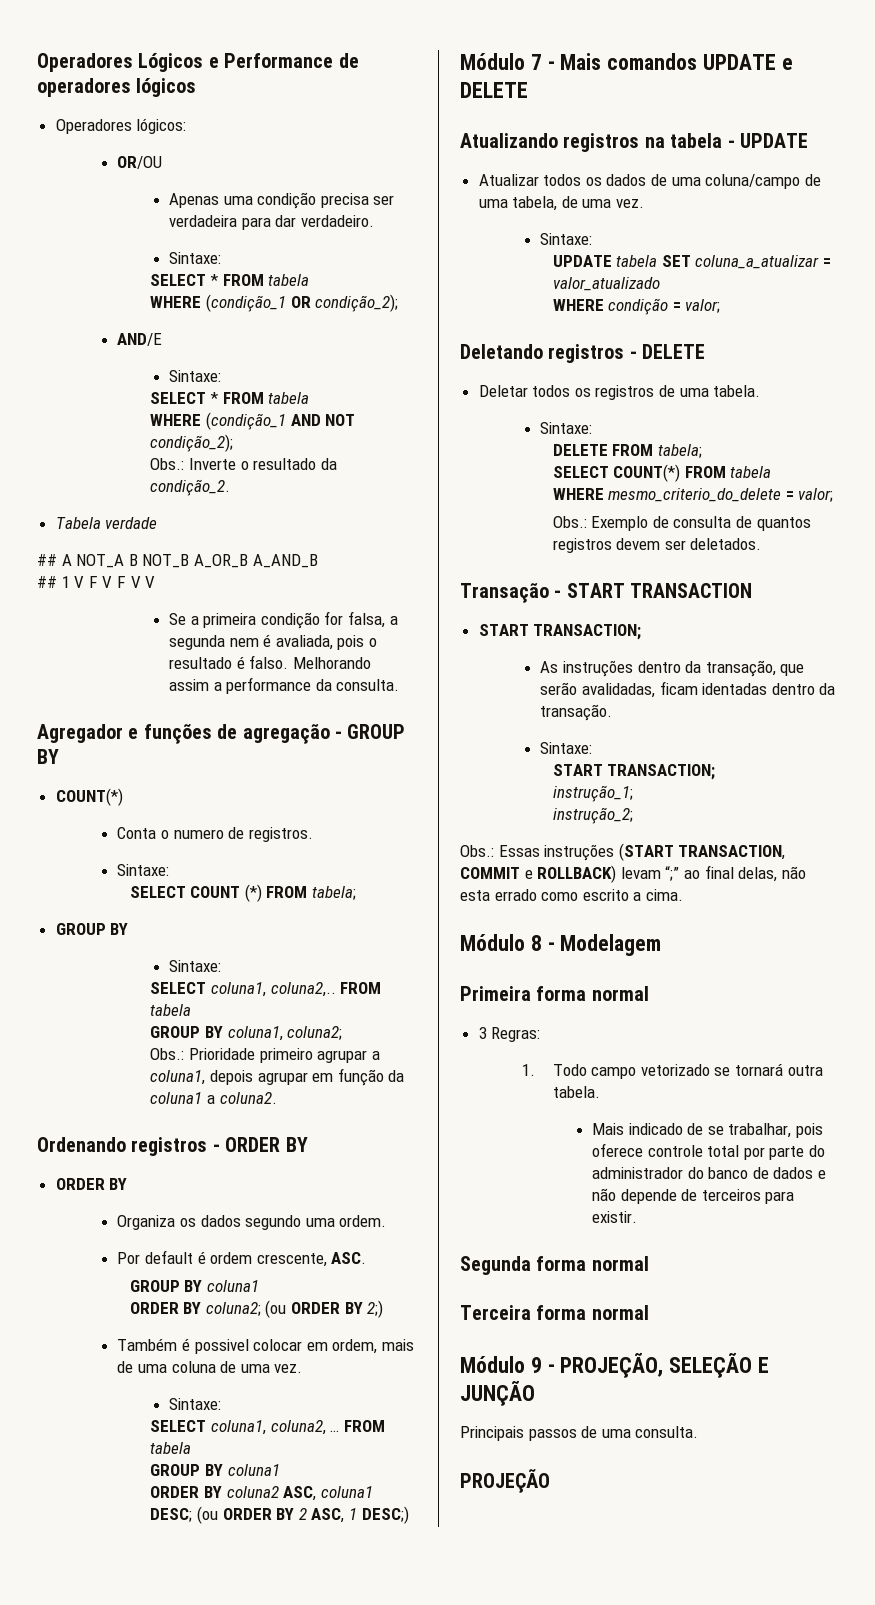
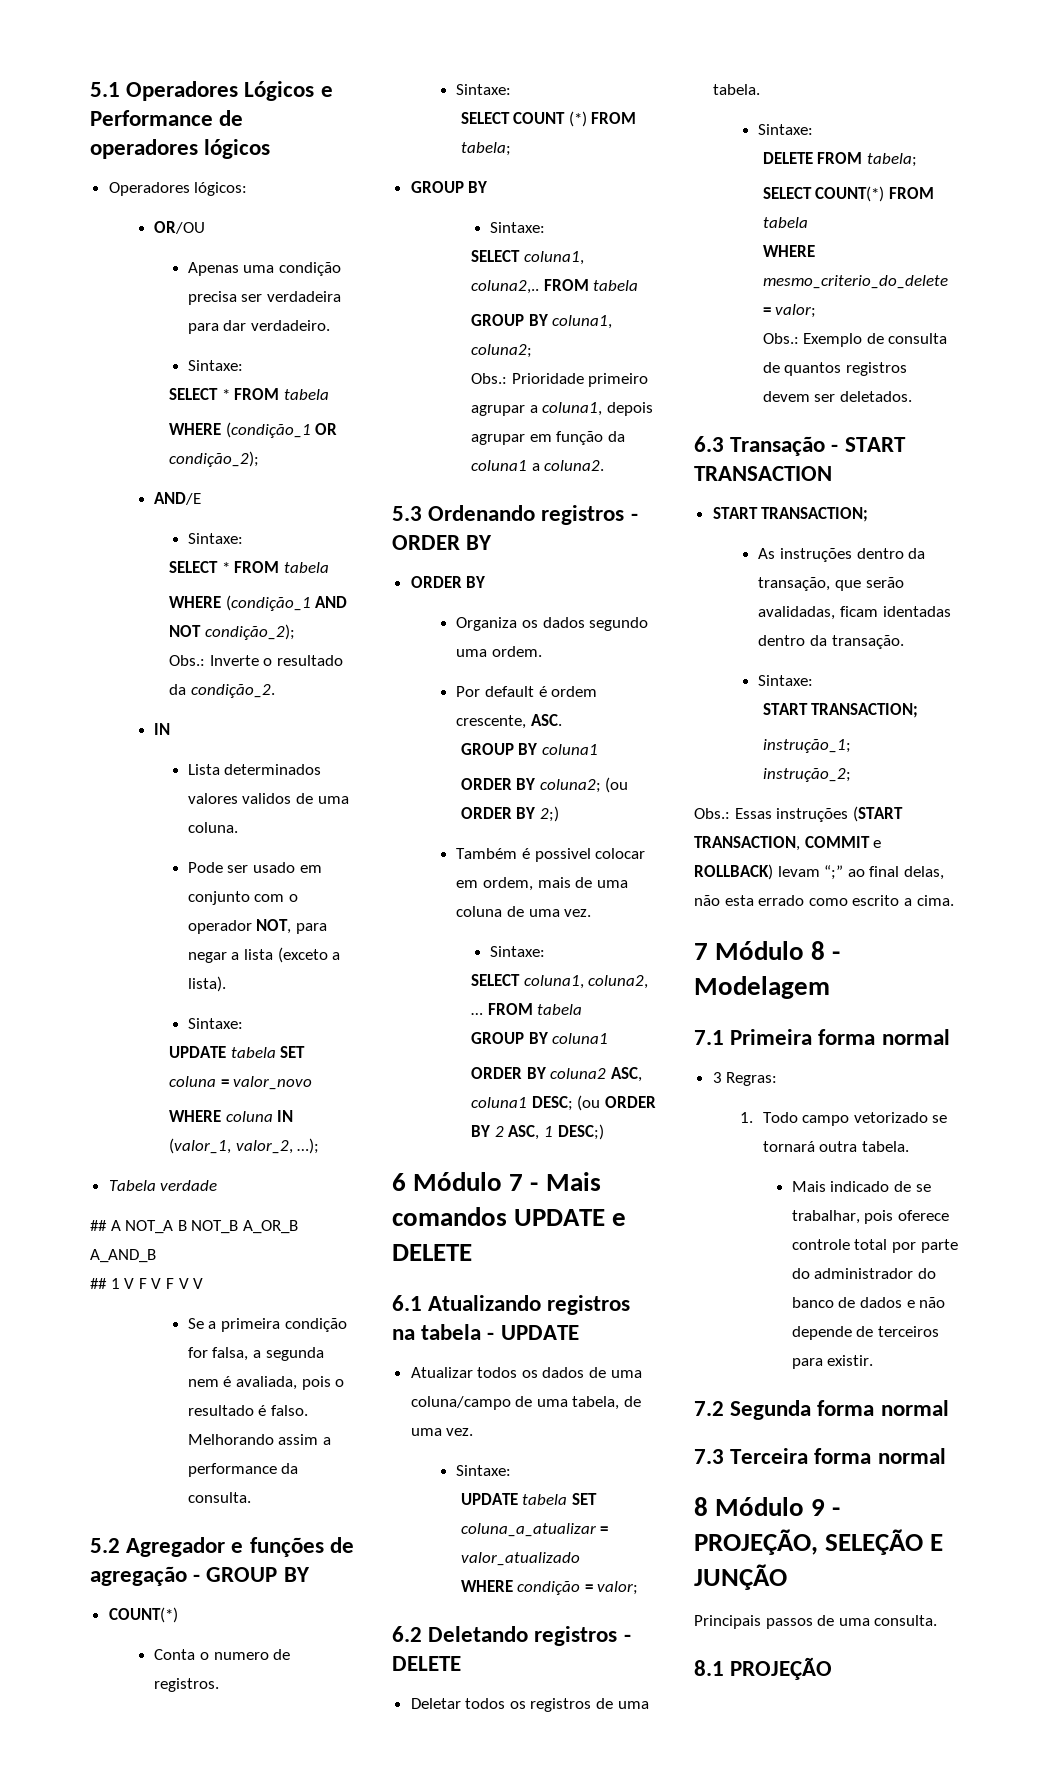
- Operadores Lógicos e Performance de operadores lógicos
+ 5.1 Operadores Lógicos e Performance de operadores lógicos
  Obs.: Inverte o resultado da condição_2.
+ IN
+ Lista determinados valores validos de uma coluna.
+ Pode ser usado em conjunto com o operador NOT, para negar a lista (exceto a lista).
+ Sintaxe:
+ UPDATE tabela SET coluna = valor_novo
+ WHERE coluna IN (valor_1, valor_2, …);
- Agregador e funções de agregação - GROUP BY
+ 5.2 Agregador e funções de agregação - GROUP BY
- Ordenando registros - ORDER BY
+ 5.3 Ordenando registros - ORDER BY
- Módulo 7 - Mais comandos UPDATE e DELETE
+ 6 Módulo 7 - Mais comandos UPDATE e DELETE
- Atualizando registros na tabela - UPDATE
+ 6.1 Atualizando registros na tabela - UPDATE
- Deletando registros - DELETE
+ 6.2 Deletando registros - DELETE
- Transação - START TRANSACTION
+ 6.3 Transação - START TRANSACTION
- Módulo 8 - Modelagem
+ 7 Módulo 8 - Modelagem
- Primeira forma normal
+ 7.1 Primeira forma normal
- Segunda forma normal
+ 7.2 Segunda forma normal
- Terceira forma normal
+ 7.3 Terceira forma normal
- Módulo 9 - PROJEÇÃO, SELEÇÃO E JUNÇÃO
+ 8 Módulo 9 - PROJEÇÃO, SELEÇÃO E JUNÇÃO
- PROJEÇÃO
+ 8.1 PROJEÇÃO

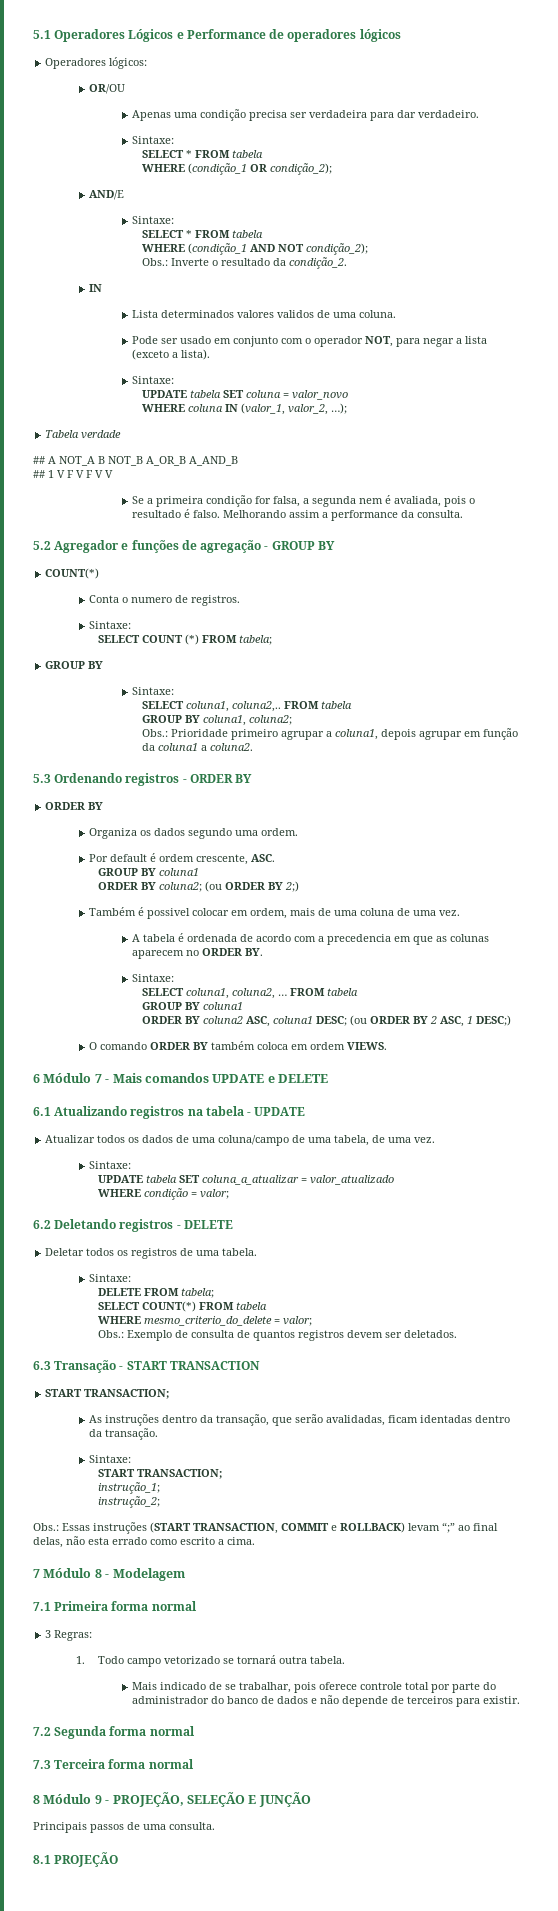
+ A tabela é ordenada de acordo com a precedencia em que as colunas aparecem no ORDER BY.
+ O comando ORDER BY também coloca em ordem VIEWS.

